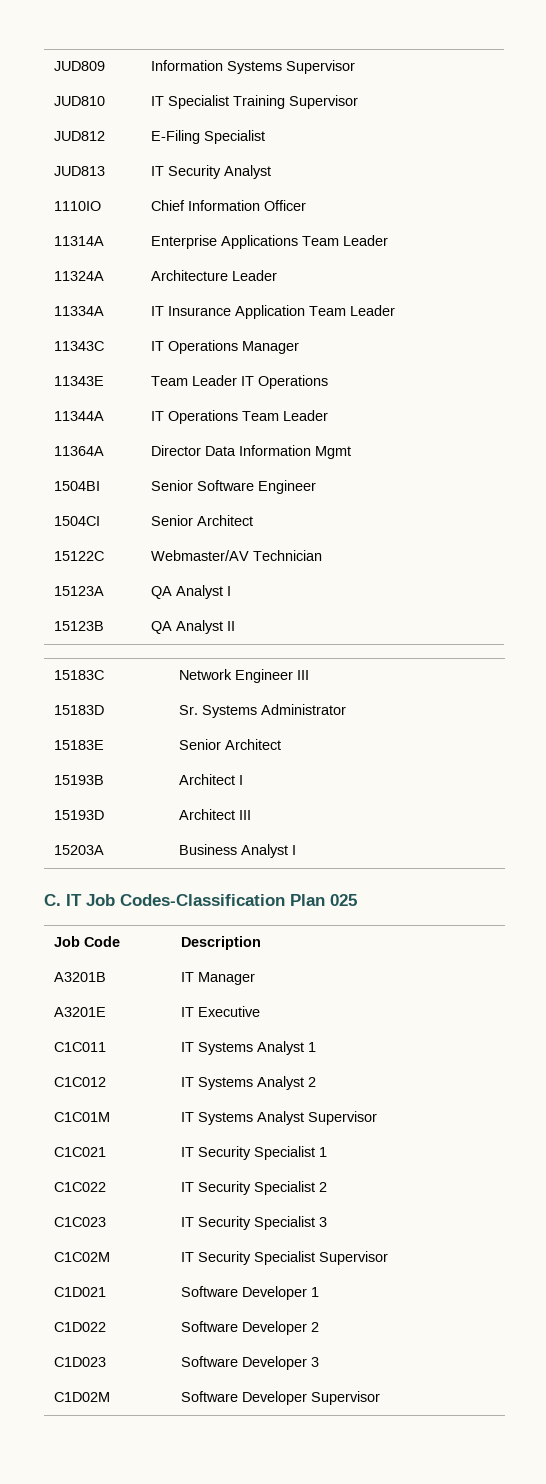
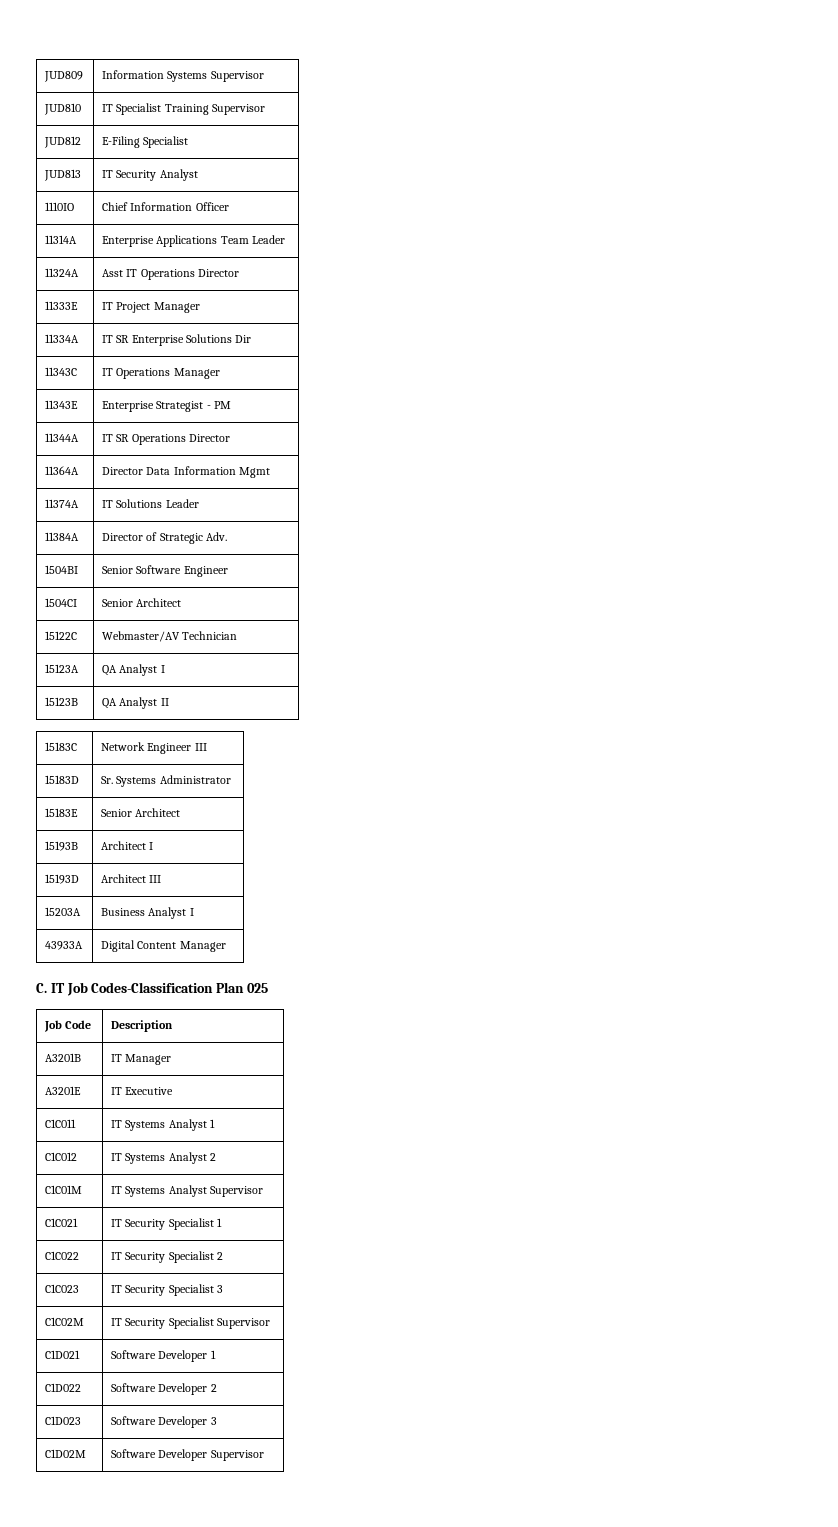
- 11324A | Architecture Leader
- 11334A | IT Insurance Application Team Leader
+ 11324A | Asst IT Operations Director
+ 11333E | IT Project Manager
+ 11334A | IT SR Enterprise Solutions Dir
- 11343E | Team Leader IT Operations
+ 11343E | Enterprise Strategist - PM
- 11344A | IT Operations Team Leader
+ 11344A | IT SR Operations Director
+ 11374A | IT Solutions Leader
+ 11384A | Director of Strategic Adv.
+ 43933A | Digital Content Manager

